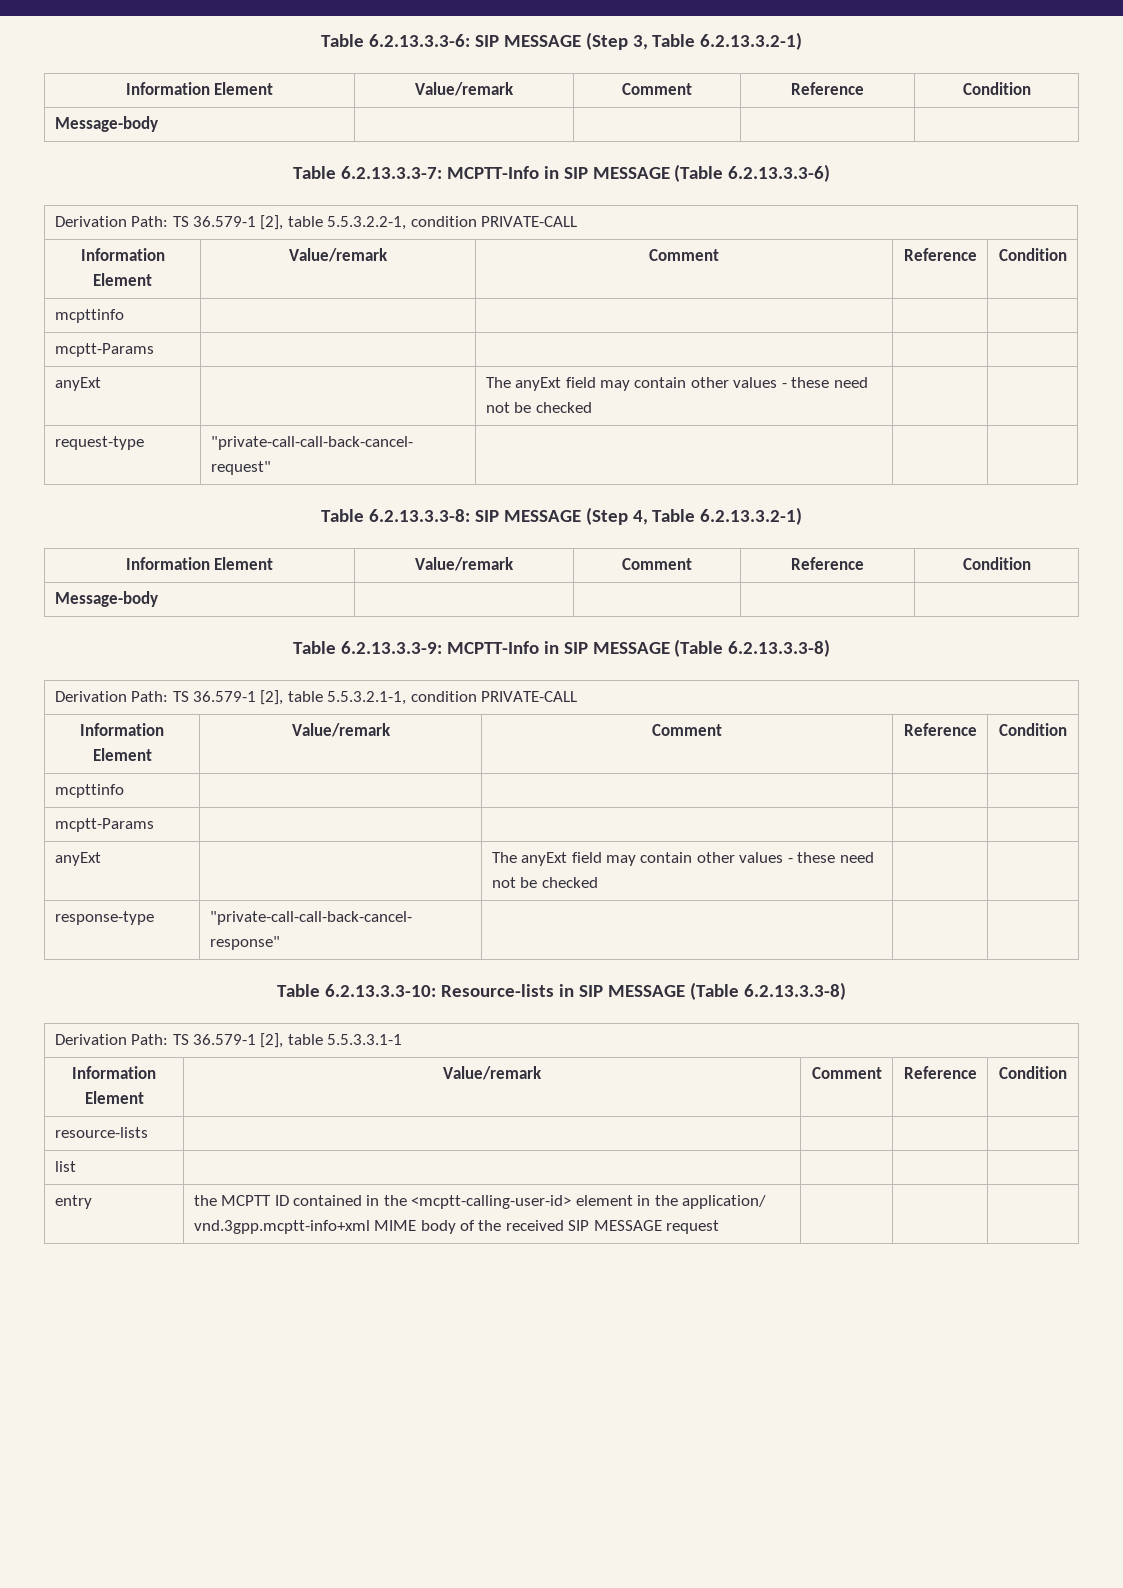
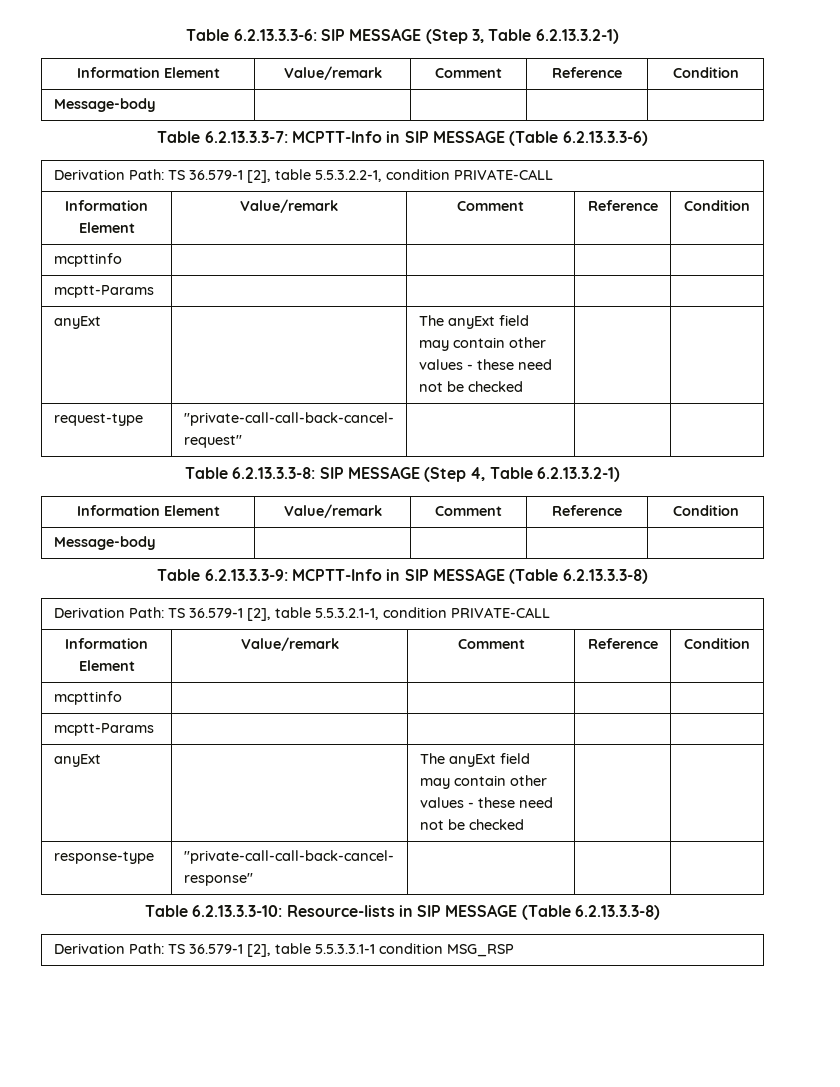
- Derivation Path: TS 36.579-1 [2], table 5.5.3.3.1-1
- Information Element | Value/remark | Comment | Reference | Condition
- resource-lists | | | |
- list | | | |
- entry | the MCPTT ID contained in the <mcptt-calling-user-id> element in the application/ vnd.3gpp.mcptt-info+xml MIME body of the received SIP MESSAGE request | | |
+ Derivation Path: TS 36.579-1 [2], table 5.5.3.3.1-1 condition MSG_RSP

